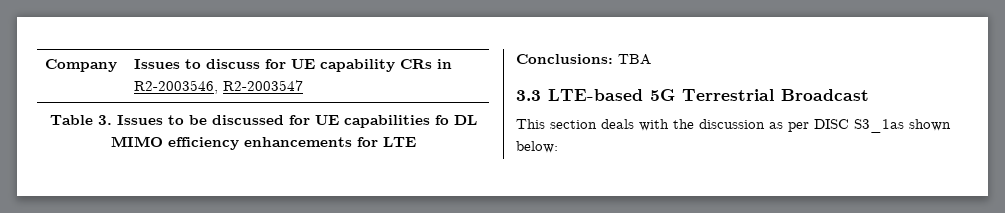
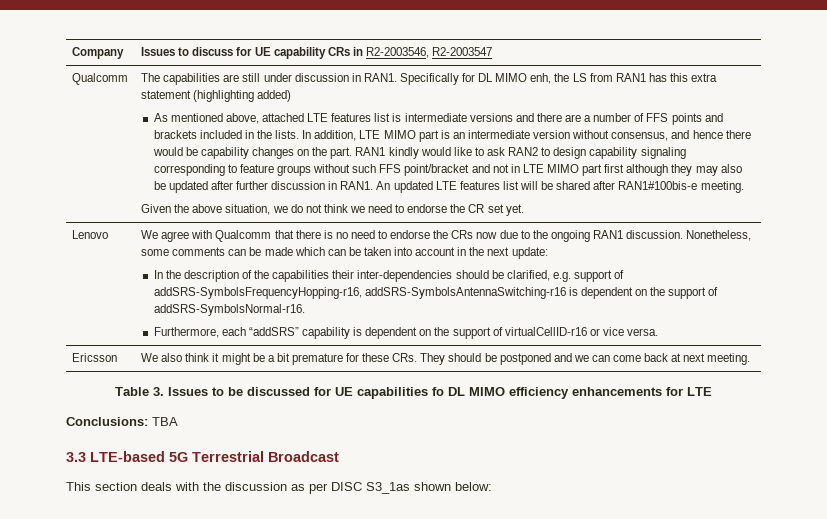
+ Qualcomm | The capabilities are still under discussion in RAN1. Specifically for DL MIMO enh, the LS from RAN1 has this extra statement (highlighting added)
+ As mentioned above, attached LTE features list is intermediate versions and there are a number of FFS points and brackets included in the lists. In addition, LTE MIMO part is an intermediate version without consensus, and hence there would be capability changes on the part. RAN1 kindly would like to ask RAN2 to design capability signaling corresponding to feature groups without such FFS point/bracket and not in LTE MIMO part first although they may also be updated after further discussion in RAN1. An updated LTE features list will be shared after RAN1#100bis-e meeting.
+ Given the above situation, we do not think we need to endorse the CR set yet.
+ Lenovo | We agree with Qualcomm that there is no need to endorse the CRs now due to the ongoing RAN1 discussion. Nonetheless, some comments can be made which can be taken into account in the next update:
+ In the description of the capabilities their inter-dependencies should be clarified, e.g. support of addSRS-SymbolsFrequencyHopping-r16, addSRS-SymbolsAntennaSwitching-r16 is dependent on the support of addSRS-SymbolsNormal-r16.
+ Furthermore, each “addSRS” capability is dependent on the support of virtualCellID-r16 or vice versa.
+ Ericsson | We also think it might be a bit premature for these CRs. They should be postponed and we can come back at next meeting.

